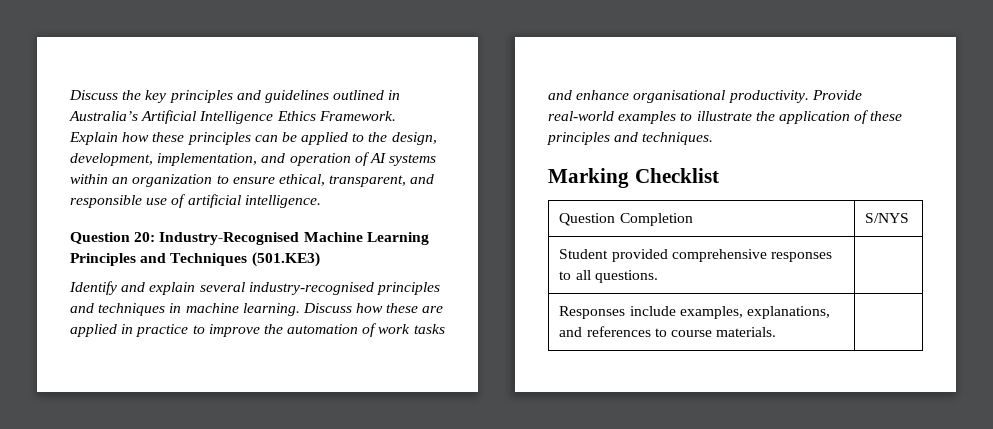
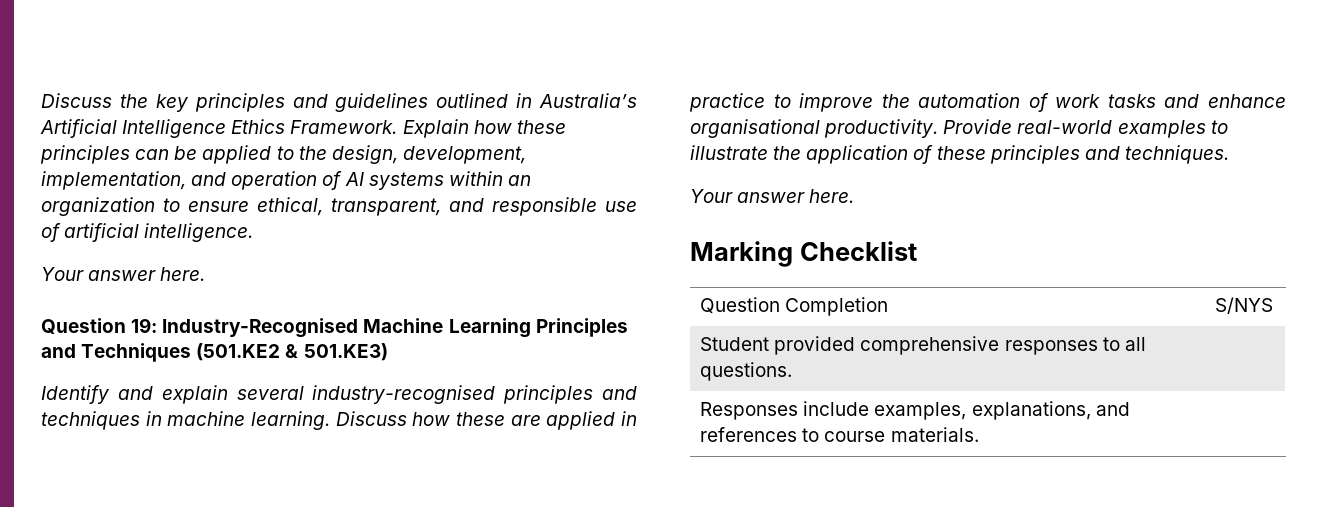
  Explain how these principles can be applied to the design, development, implementation, and operation of AI systems within an organization to ensure ethical, transparent, and responsible use of artificial intelligence.
- Question 20: Industry-Recognised Machine Learning Principles and Techniques (501.KE3)
+ Your answer here.
+ Question 19: Industry-Recognised Machine Learning Principles and Techniques (501.KE2 & 501.KE3)
  Provide real-world examples to illustrate the application of these principles and techniques.
+ Your answer here.

